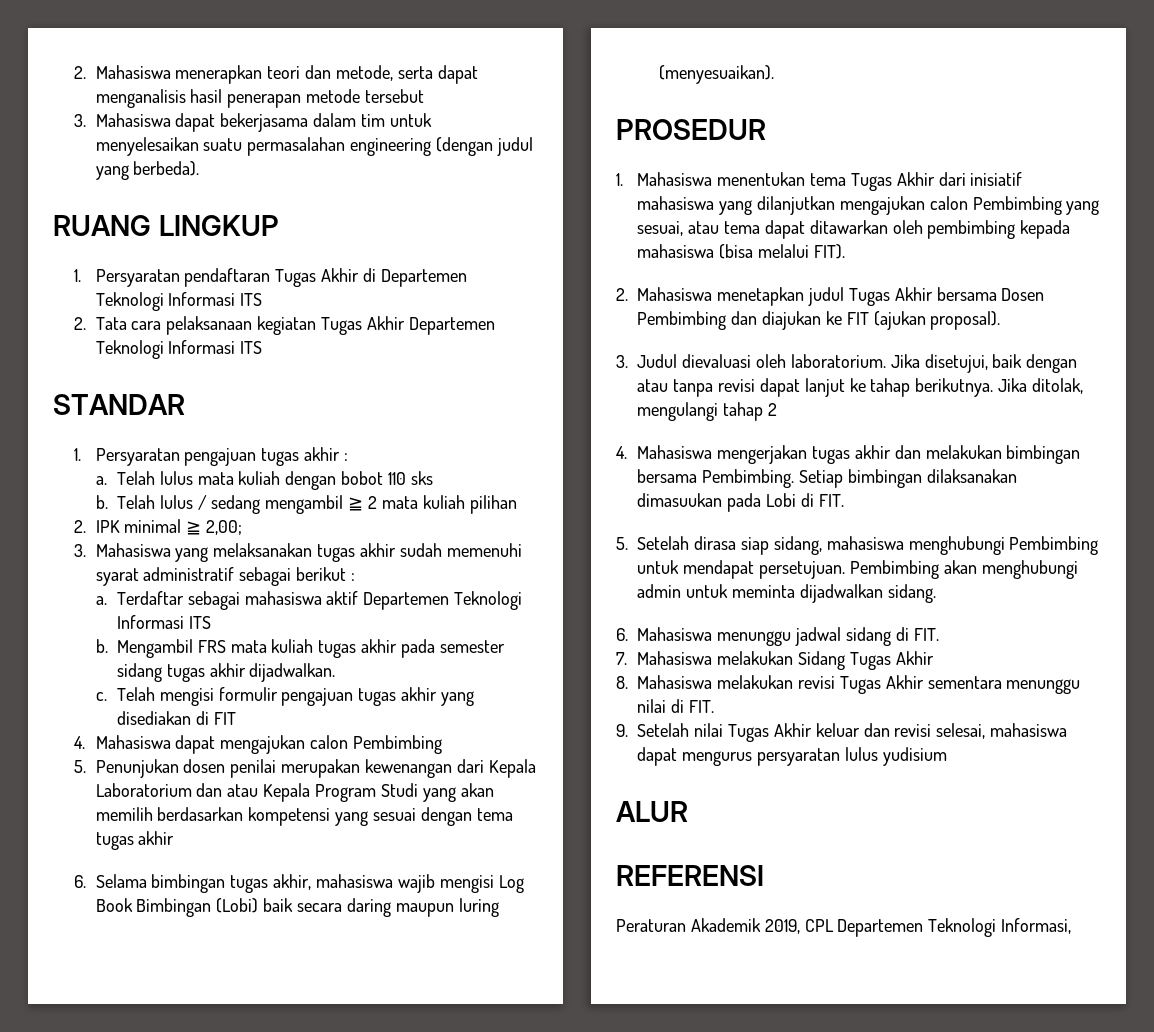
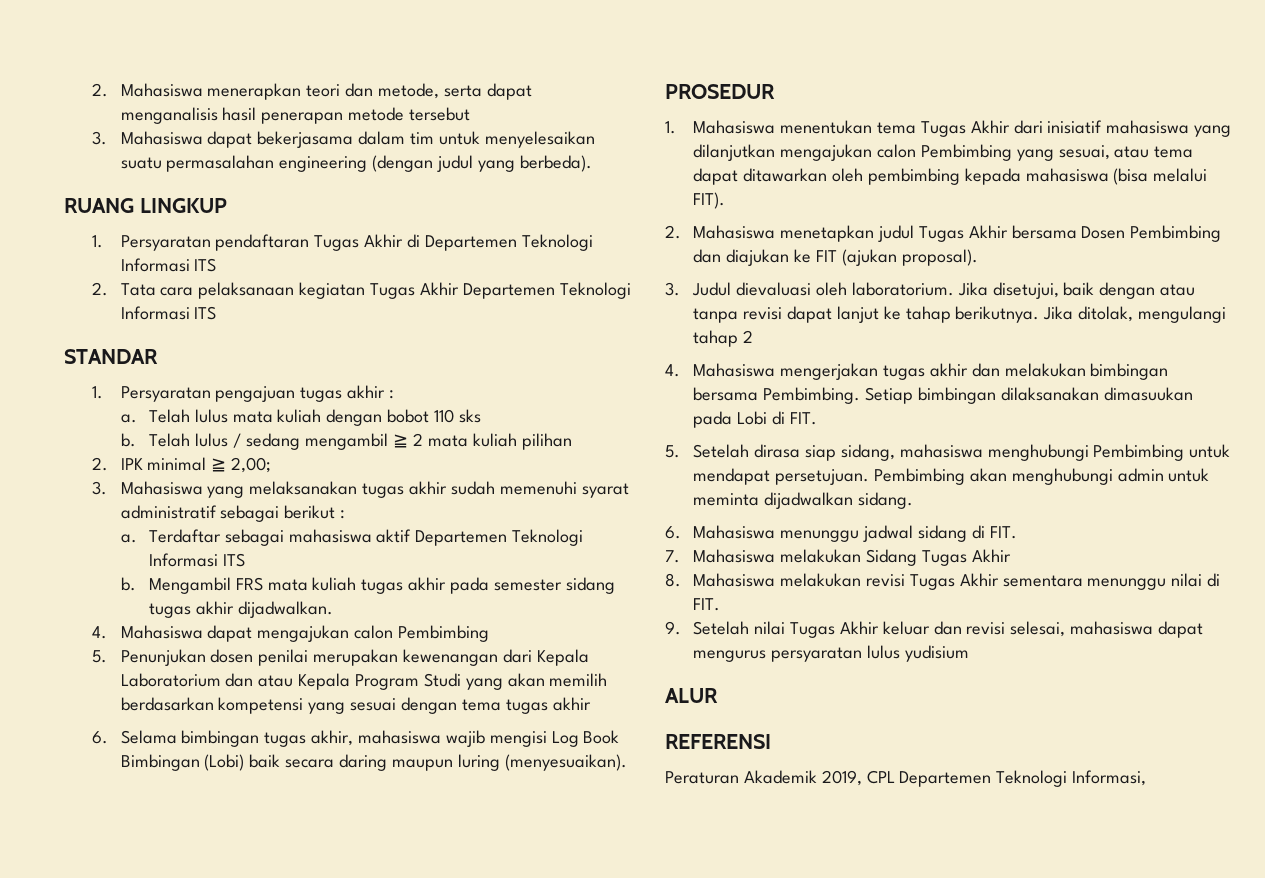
- c. Telah mengisi formulir pengajuan tugas akhir yang disediakan di FIT

